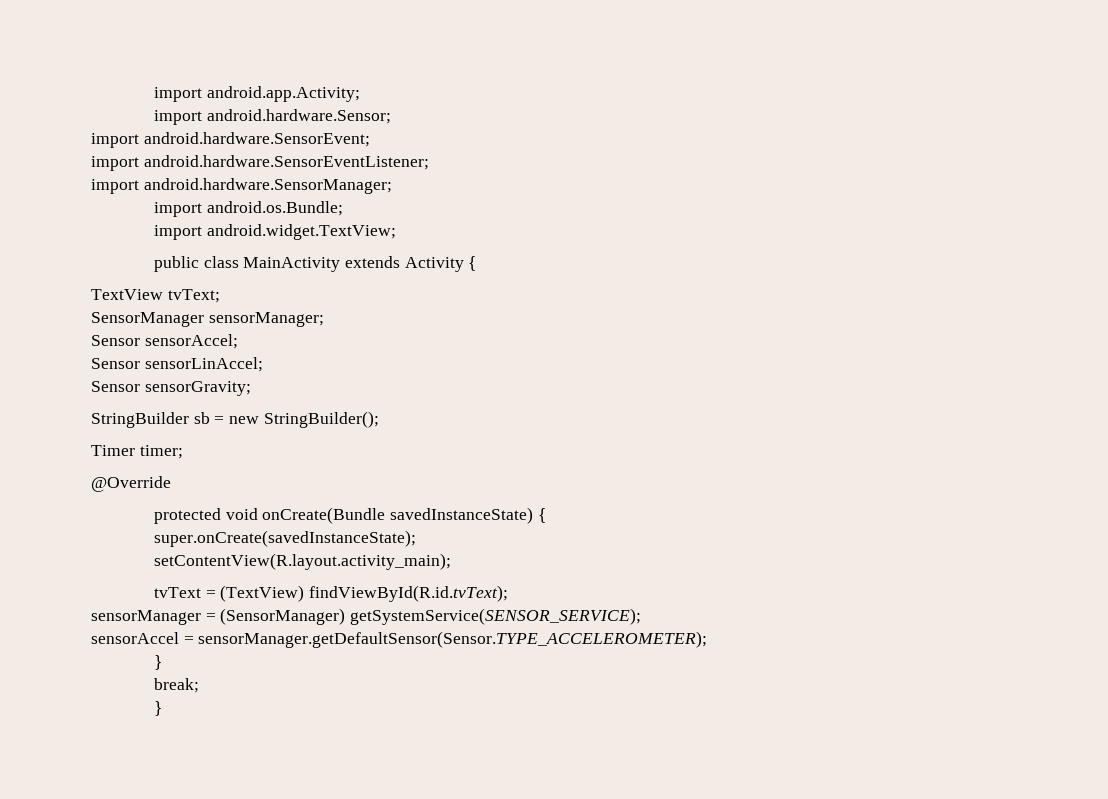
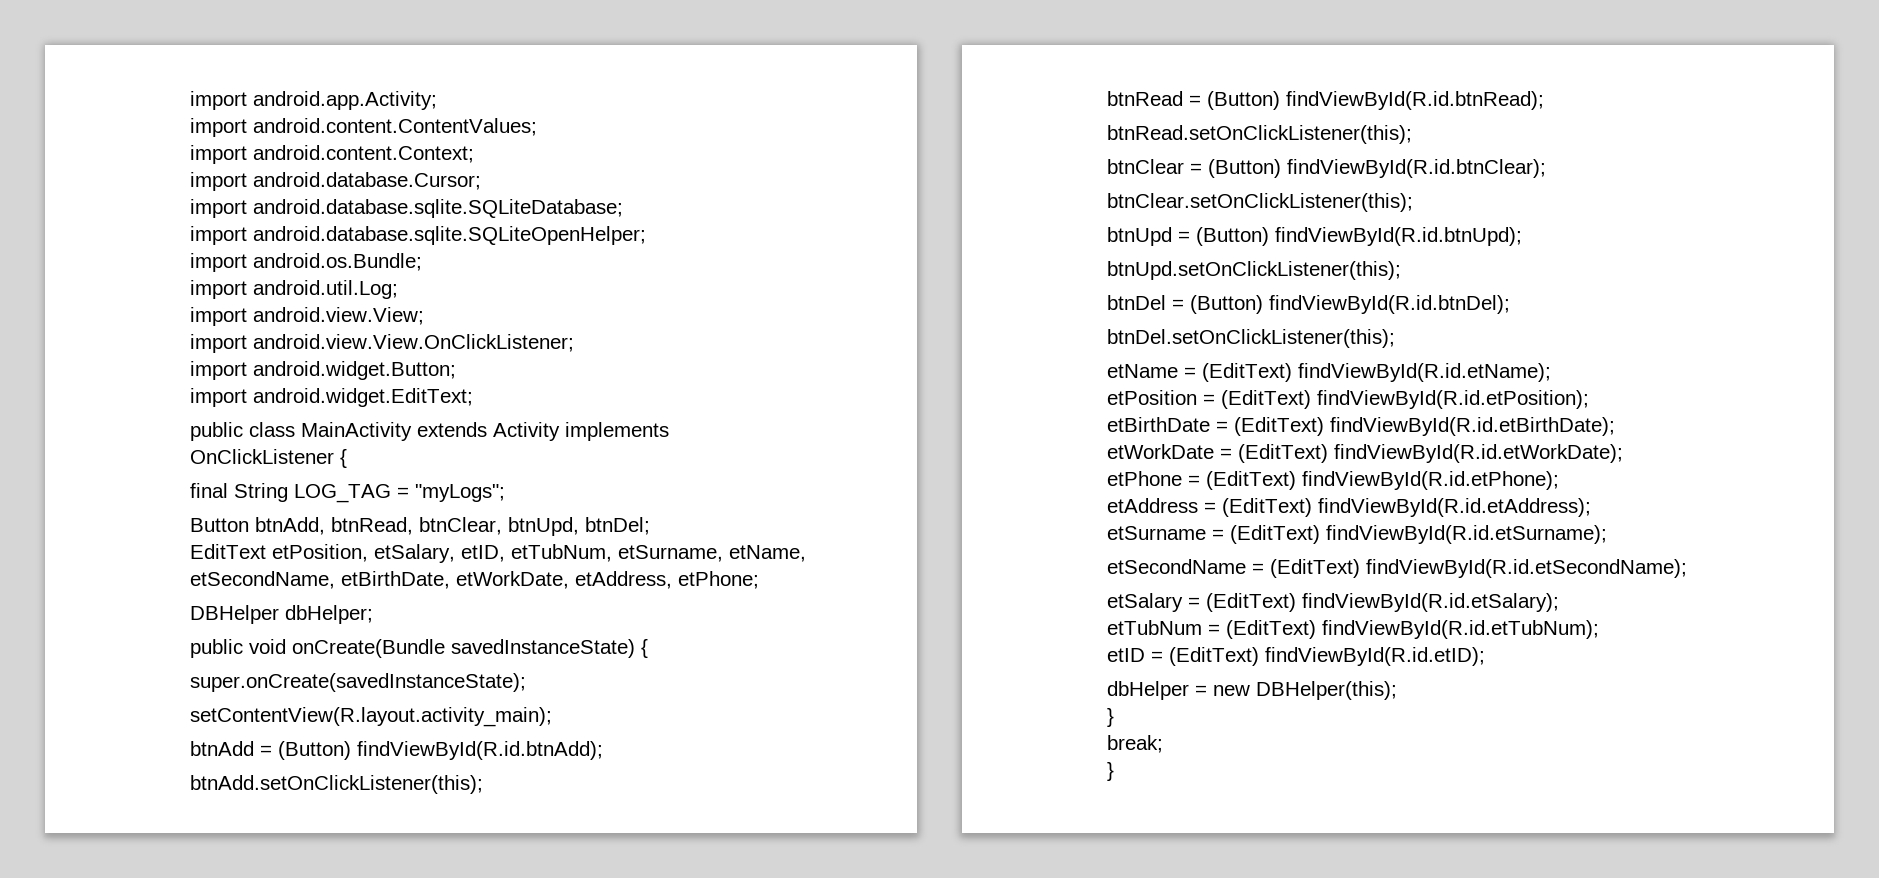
- import android.hardware.Sensor;
- import android.hardware.SensorEvent;
- import android.hardware.SensorEventListener;
- import android.hardware.SensorManager;
+ import android.content.ContentValues;
+ import android.content.Context;
+ import android.database.Cursor;
+ import android.database.sqlite.SQLiteDatabase;
+ import android.database.sqlite.SQLiteOpenHelper;
- import android.widget.TextView;
+ import android.util.Log;
+ import android.view.View;
+ import android.view.View.OnClickListener;
+ import android.widget.Button;
+ import android.widget.EditText;
- public class MainActivity extends Activity {
- TextView tvText;
- SensorManager sensorManager;
- Sensor sensorAccel;
- Sensor sensorLinAccel;
- Sensor sensorGravity;
- StringBuilder sb = new StringBuilder();
- Timer timer;
- @Override
- protected void onCreate(Bundle savedInstanceState) {
+ public class MainActivity extends Activity implements OnClickListener {
+ final String LOG_TAG = "myLogs";
+ Button btnAdd, btnRead, btnClear, btnUpd, btnDel;
+ EditText etPosition, etSalary, etID, etTubNum, etSurname, etName, etSecondName, etBirthDate, etWorkDate, etAddress, etPhone;
+ DBHelper dbHelper;
+ public void onCreate(Bundle savedInstanceState) {
- tvText = (TextView) findViewById(R.id.tvText);
- sensorManager = (SensorManager) getSystemService(SENSOR_SERVICE);
- sensorAccel = sensorManager.getDefaultSensor(Sensor.TYPE_ACCELEROMETER);
+ btnAdd = (Button) findViewById(R.id.btnAdd);
+ btnAdd.setOnClickListener(this);
+ btnRead = (Button) findViewById(R.id.btnRead);
+ btnRead.setOnClickListener(this);
+ btnClear = (Button) findViewById(R.id.btnClear);
+ btnClear.setOnClickListener(this);
+ btnUpd = (Button) findViewById(R.id.btnUpd);
+ btnUpd.setOnClickListener(this);
+ btnDel = (Button) findViewById(R.id.btnDel);
+ btnDel.setOnClickListener(this);
+ etName = (EditText) findViewById(R.id.etName);
+ etPosition = (EditText) findViewById(R.id.etPosition);
+ etBirthDate = (EditText) findViewById(R.id.etBirthDate);
+ etWorkDate = (EditText) findViewById(R.id.etWorkDate);
+ etPhone = (EditText) findViewById(R.id.etPhone);
+ etAddress = (EditText) findViewById(R.id.etAddress);
+ etSurname = (EditText) findViewById(R.id.etSurname);
+ etSecondName = (EditText) findViewById(R.id.etSecondName);
+ etSalary = (EditText) findViewById(R.id.etSalary);
+ etTubNum = (EditText) findViewById(R.id.etTubNum);
+ etID = (EditText) findViewById(R.id.etID);
+ dbHelper = new DBHelper(this);

